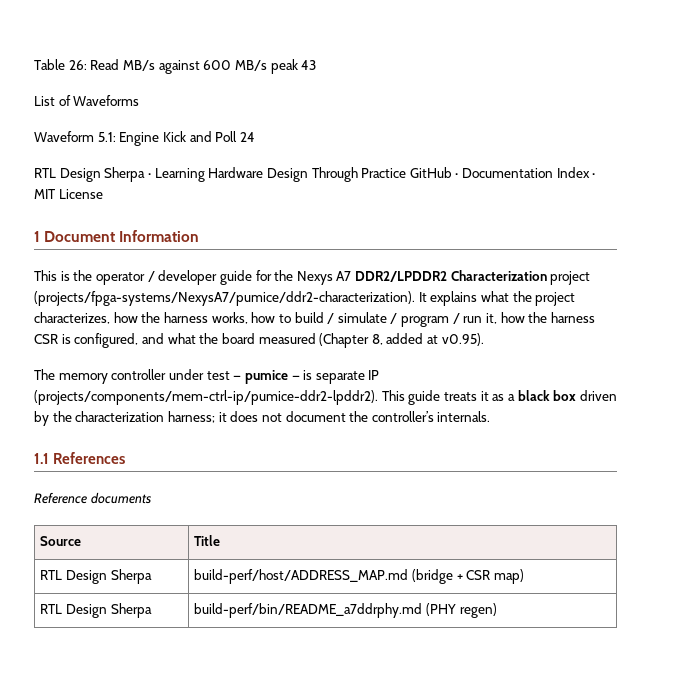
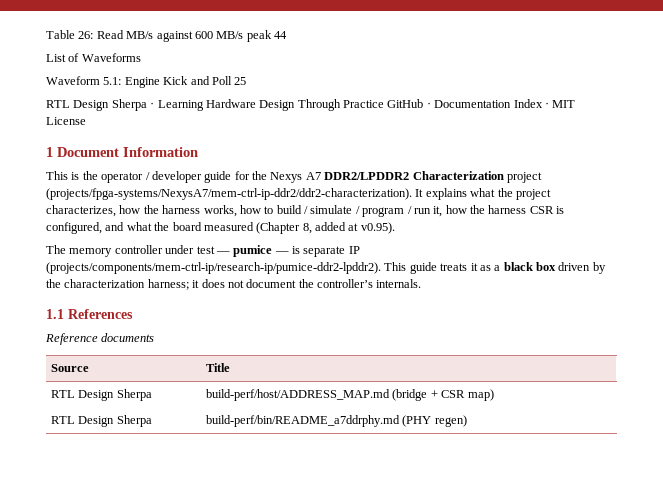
- Table 26: Read MB/s against 600 MB/s peak 43
+ Table 26: Read MB/s against 600 MB/s peak 44
- Waveform 5.1: Engine Kick and Poll 24
+ Waveform 5.1: Engine Kick and Poll 25
- This is the operator / developer guide for the Nexys A7 DDR2/LPDDR2 Characterization project (projects/fpga-systems/NexysA7/pumice/ddr2-characterization).
+ This is the operator / developer guide for the Nexys A7 DDR2/LPDDR2 Characterization project (projects/fpga-systems/NexysA7/mem-ctrl-ip-ddr2/ddr2-characterization).
- The memory controller under test — pumice — is separate IP (projects/components/mem-ctrl-ip/pumice-ddr2-lpddr2).
+ The memory controller under test — pumice — is separate IP (projects/components/mem-ctrl-ip/research-ip/pumice-ddr2-lpddr2).

